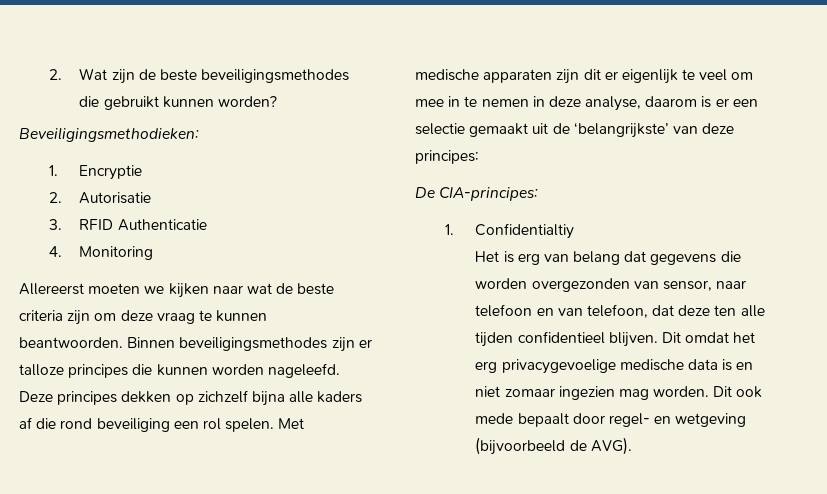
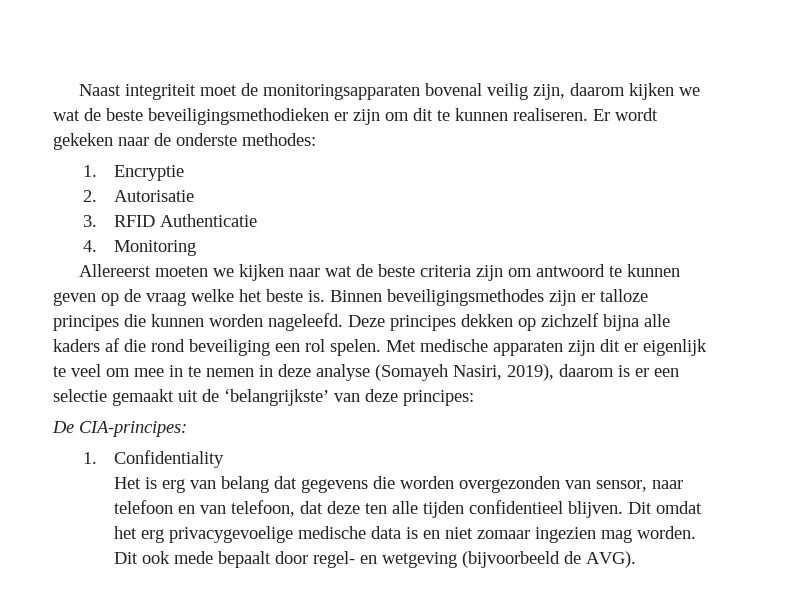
- 2. Wat zijn de beste beveiligingsmethodes die gebruikt kunnen worden?
- Beveiligingsmethodieken:
+ Naast integriteit moet de monitoringsapparaten bovenal veilig zijn, daarom kijken we wat de beste beveiligingsmethodieken er zijn om dit te kunnen realiseren. Er wordt gekeken naar de onderste methodes:
- Allereerst moeten we kijken naar wat de beste criteria zijn om deze vraag te kunnen beantwoorden.
+ Allereerst moeten we kijken naar wat de beste criteria zijn om antwoord te kunnen geven op de vraag welke het beste is.
- Met medische apparaten zijn dit er eigenlijk te veel om mee in te nemen in deze analyse, daarom is er een selectie gemaakt uit de ‘belangrijkste’ van deze principes:
+ Met medische apparaten zijn dit er eigenlijk te veel om mee in te nemen in deze analyse (Somayeh Nasiri, 2019), daarom is er een selectie gemaakt uit de ‘belangrijkste’ van deze principes:
- 1. Confidentialtiy
+ 1. Confidentiality

